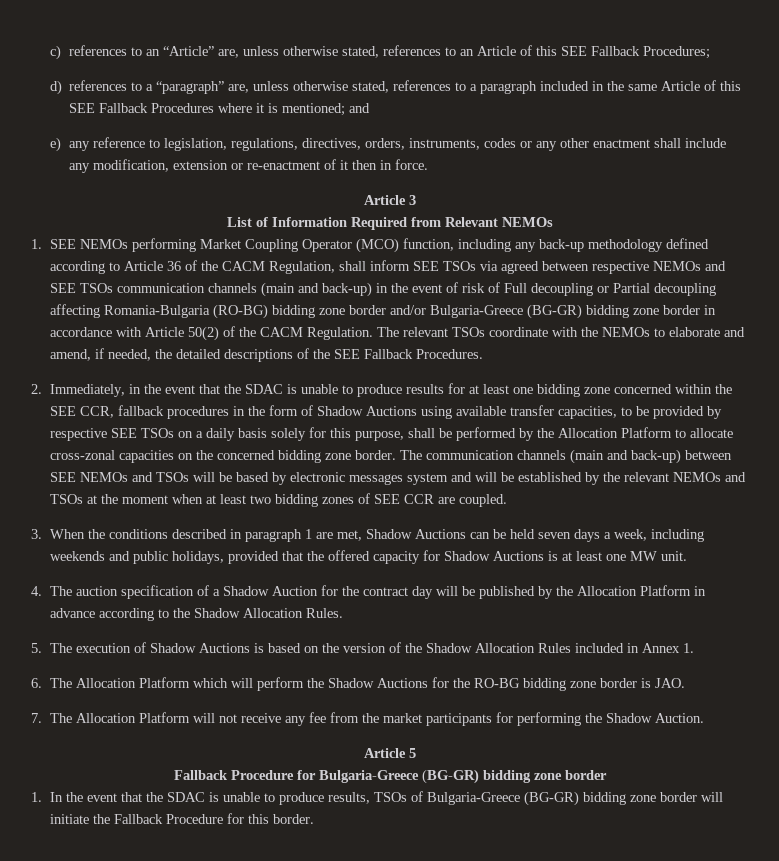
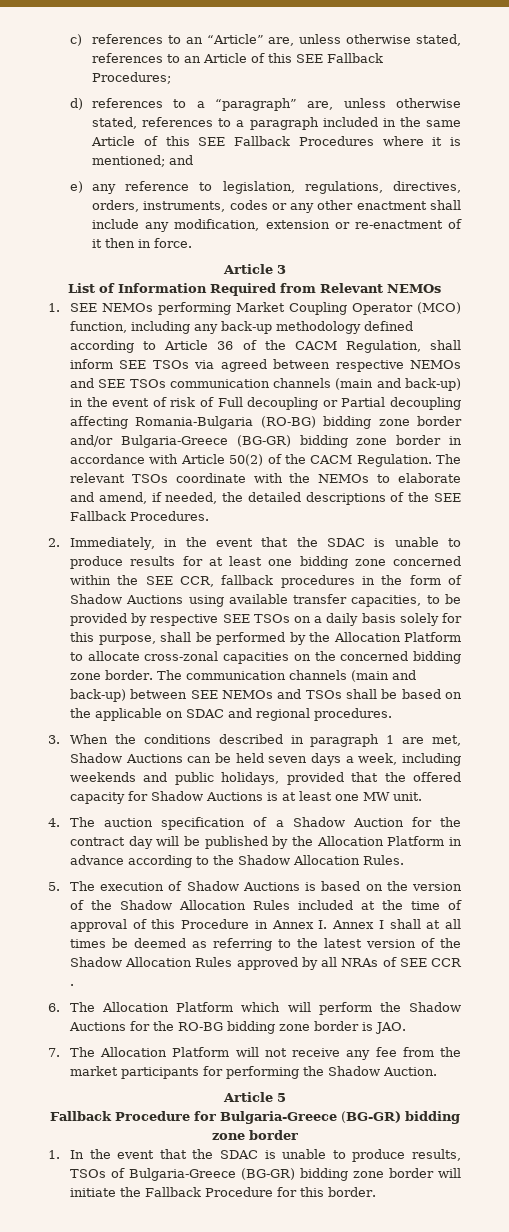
- The communication channels (main and back-up) between SEE NEMOs and TSOs will be based by electronic messages system and will be established by the relevant NEMOs and TSOs at the moment when at least two bidding zones of SEE CCR are coupled.
+ The communication channels (main and back-up) between SEE NEMOs and TSOs shall be based on the applicable on SDAC and regional procedures.
- 5. The execution of Shadow Auctions is based on the version of the Shadow Allocation Rules included in Annex 1.
+ 5. The execution of Shadow Auctions is based on the version of the Shadow Allocation Rules included at the time of approval of this Procedure in Annex I. Annex I shall at all times be deemed as referring to the latest version of the Shadow Allocation Rules approved by all NRAs of SEE CCR .

